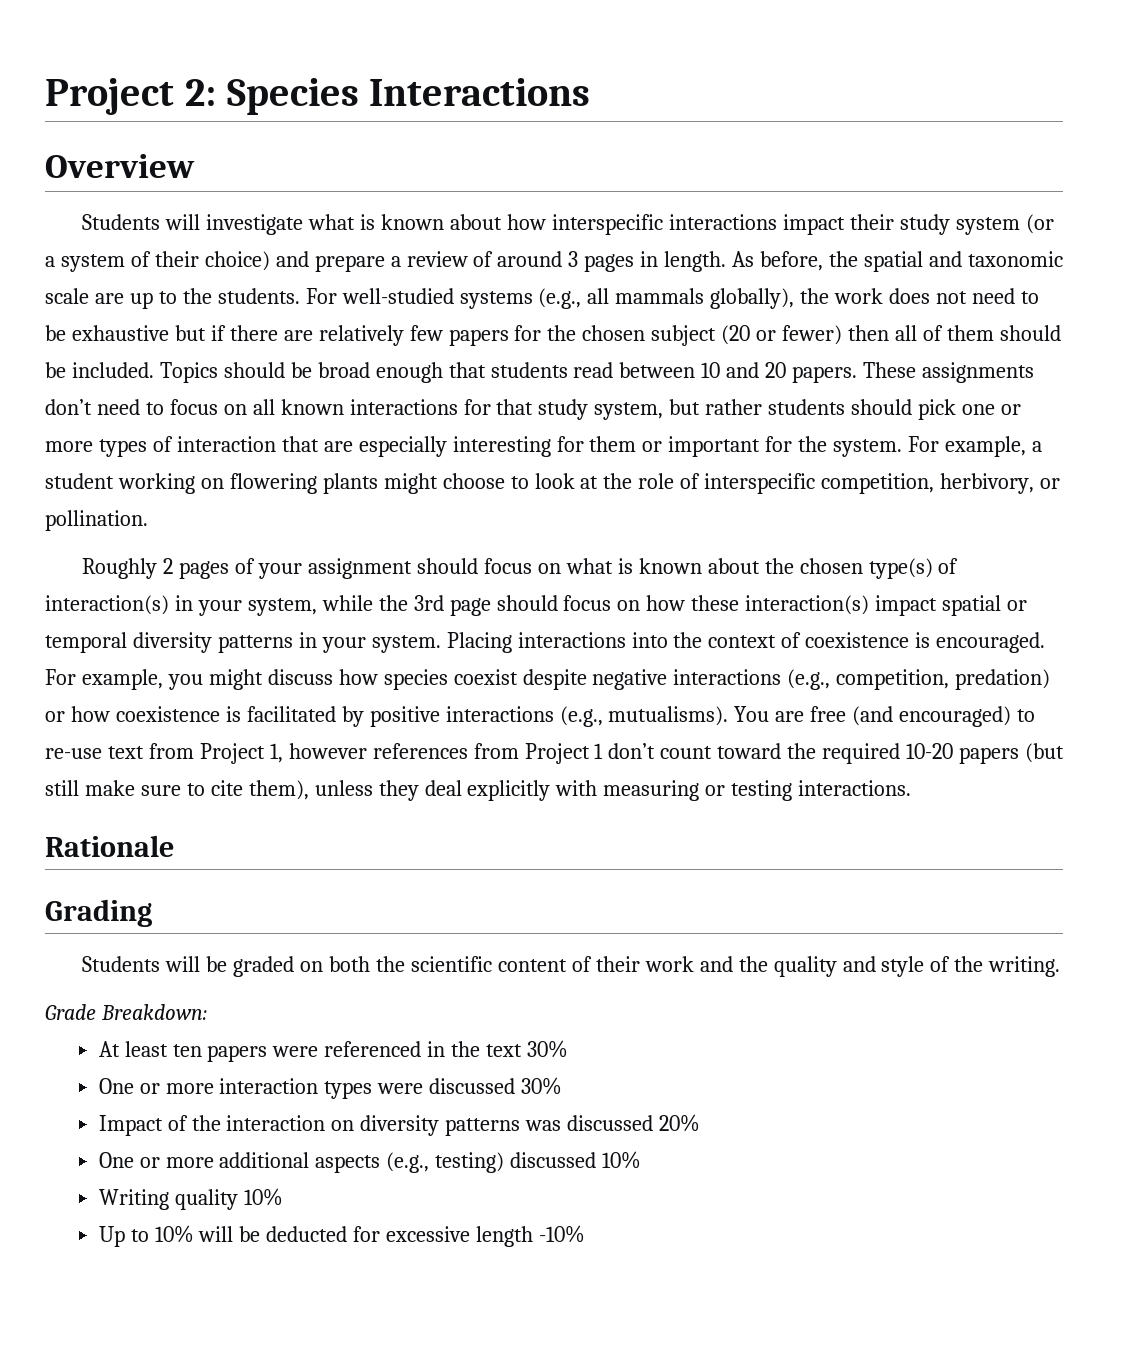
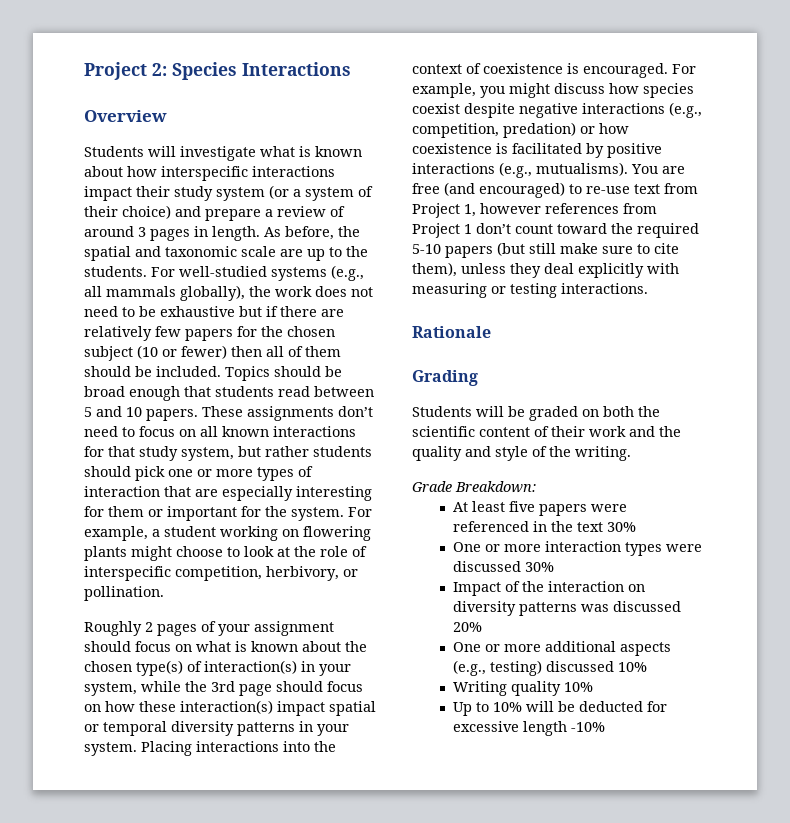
- For well-studied systems (e.g., all mammals globally), the work does not need to be exhaustive but if there are relatively few papers for the chosen subject (20 or fewer) then all of them should be included.
+ For well-studied systems (e.g., all mammals globally), the work does not need to be exhaustive but if there are relatively few papers for the chosen subject (10 or fewer) then all of them should be included.
- Topics should be broad enough that students read between 10 and 20 papers.
+ Topics should be broad enough that students read between 5 and 10 papers.
- You are free (and encouraged) to re-use text from Project 1, however references from Project 1 don’t count toward the required 10-20 papers (but still make sure to cite them), unless they deal explicitly with measuring or testing interactions.
+ You are free (and encouraged) to re-use text from Project 1, however references from Project 1 don’t count toward the required 5-10 papers (but still make sure to cite them), unless they deal explicitly with measuring or testing interactions.
- At least ten papers were referenced in the text 30%
+ At least five papers were referenced in the text 30%

